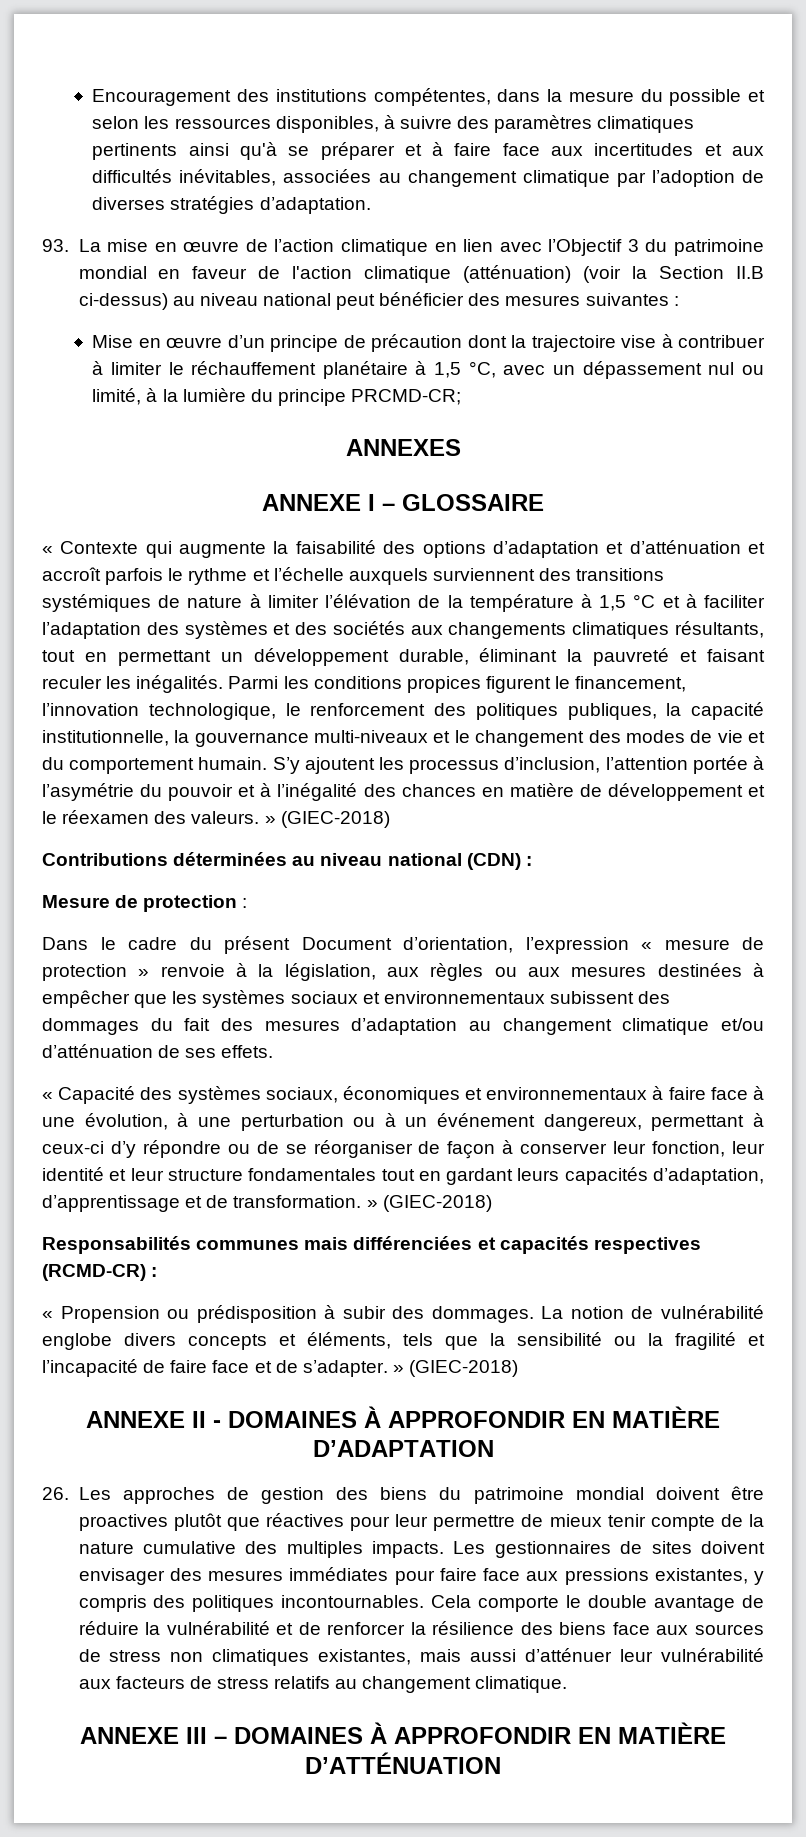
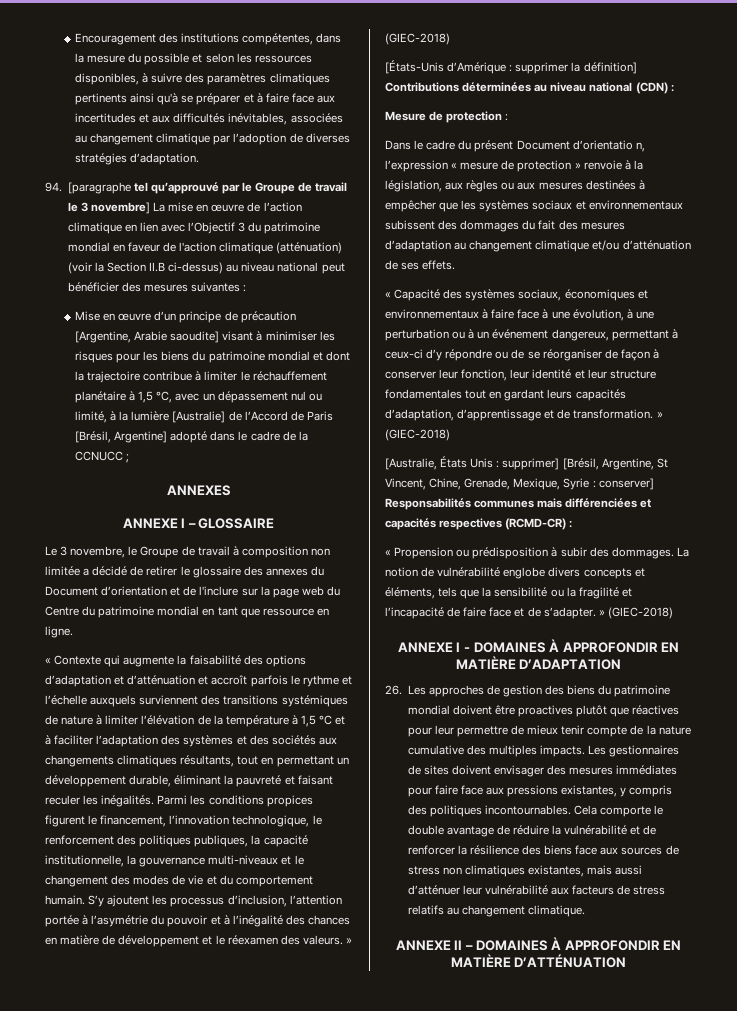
- 93. La mise en œuvre de l’action climatique en lien avec l’Objectif 3 du patrimoine mondial en faveur de l'action climatique (atténuation) (voir la Section II.B ci-dessus) au niveau national peut bénéficier des mesures suivantes :
+ 94. [paragraphe tel qu’approuvé par le Groupe de travail le 3 novembre] La mise en œuvre de l’action climatique en lien avec l’Objectif 3 du patrimoine mondial en faveur de l'action climatique (atténuation) (voir la Section II.B ci-dessus) au niveau national peut bénéficier des mesures suivantes :
- Mise en œuvre d’un principe de précaution dont la trajectoire vise à contribuer à limiter le réchauffement planétaire à 1,5 °C, avec un dépassement nul ou limité, à la lumière du principe PRCMD-CR;
+ Mise en œuvre d’un principe de précaution [Argentine, Arabie saoudite] visant à minimiser les risques pour les biens du patrimoine mondial et dont la trajectoire contribue à limiter le réchauffement planétaire à 1,5 °C, avec un dépassement nul ou limité, à la lumière [Australie] de l’Accord de Paris [Brésil, Argentine] adopté dans le cadre de la CCNUCC ;
+ Le 3 novembre, le Groupe de travail à composition non limitée a décidé de retirer le glossaire des annexes du Document d’orientation et de l'inclure sur la page web du Centre du patrimoine mondial en tant que ressource en ligne.
- Contributions déterminées au niveau national (CDN) :
+ [États-Unis d’Amérique : supprimer la définition] Contributions déterminées au niveau national (CDN) :
- Dans le cadre du présent Document d’orientation, l’expression « mesure de protection » renvoie à la législation, aux règles ou aux mesures destinées à empêcher que les systèmes sociaux et environnementaux subissent des dommages du fait des mesures d’adaptation au changement climatique et/ou d’atténuation de ses effets.
+ Dans le cadre du présent Document d’orientatio n, l’expression « mesure de protection » renvoie à la législation, aux règles ou aux mesures destinées à empêcher que les systèmes sociaux et environnementaux subissent des dommages du fait des mesures d’adaptation au changement climatique et/ou d’atténuation de ses effets.
- Responsabilités communes mais différenciées et capacités respectives (RCMD-CR) :
+ [Australie, États Unis : supprimer] [Brésil, Argentine, St Vincent, Chine, Grenade, Mexique, Syrie : conserver] Responsabilités communes mais différenciées et capacités respectives (RCMD-CR) :
- ANNEXE II - DOMAINES À APPROFONDIR EN MATIÈRE D’ADAPTATION
+ ANNEXE I - DOMAINES À APPROFONDIR EN MATIÈRE D’ADAPTATION
- ANNEXE III – DOMAINES À APPROFONDIR EN MATIÈRE D’ATTÉNUATION
+ ANNEXE II – DOMAINES À APPROFONDIR EN MATIÈRE D’ATTÉNUATION

